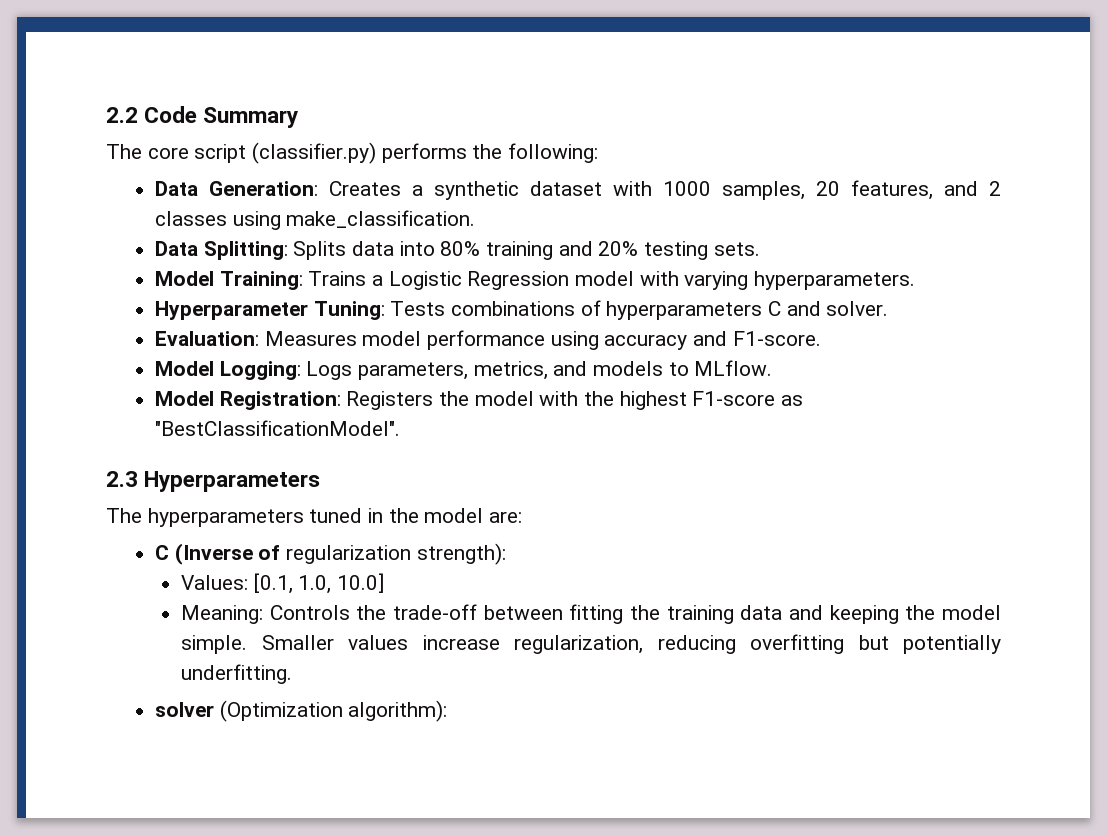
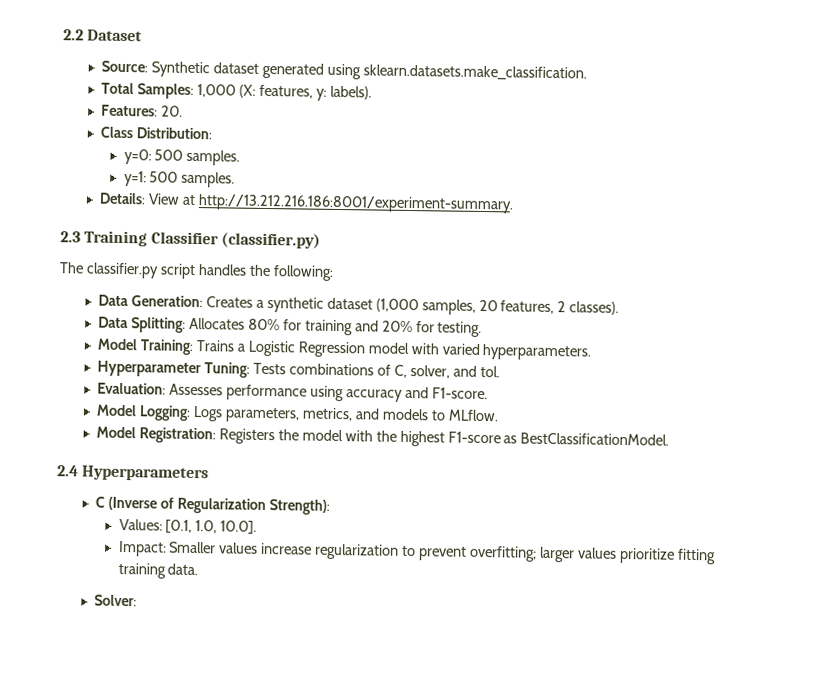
- 2.2 Code Summary
- The core script (classifier.py) performs the following:
+ 2.2 Dataset
+ Source: Synthetic dataset generated using sklearn.datasets.make_classification.
+ Total Samples: 1,000 (X: features, y: labels).
+ Features: 20.
+ Class Distribution:
+ y=0: 500 samples.
+ y=1: 500 samples.
+ Details: View at http://13.212.216.186:8001/experiment-summary.
+ 2.3 Training Classifier (classifier.py)
+ The classifier.py script handles the following:
- Data Generation: Creates a synthetic dataset with 1000 samples, 20 features, and 2 classes using make_classification.
- Data Splitting: Splits data into 80% training and 20% testing sets.
+ Data Generation: Creates a synthetic dataset (1,000 samples, 20 features, 2 classes).
+ Data Splitting: Allocates 80% for training and 20% for testing.
- Model Training: Trains a Logistic Regression model with varying hyperparameters.
+ Model Training: Trains a Logistic Regression model with varied hyperparameters.
- Hyperparameter Tuning: Tests combinations of hyperparameters C and solver.
+ Hyperparameter Tuning: Tests combinations of C, solver, and tol.
- Evaluation: Measures model performance using accuracy and F1-score.
+ Evaluation: Assesses performance using accuracy and F1-score.
- Model Registration: Registers the model with the highest F1-score as "BestClassificationModel".
- 2.3 Hyperparameters
+ Model Registration: Registers the model with the highest F1-score as BestClassificationModel.
+ 2.4 Hyperparameters
- The hyperparameters tuned in the model are:
- C (Inverse of regularization strength):
+ C (Inverse of Regularization Strength):
- Values: [0.1, 1.0, 10.0]
- Meaning: Controls the trade-off between fitting the training data and keeping the model simple. Smaller values increase regularization, reducing overfitting but potentially underfitting.
- solver (Optimization algorithm):
+ Values: [0.1, 1.0, 10.0].
+ Impact: Smaller values increase regularization to prevent overfitting; larger values prioritize fitting training data.
+ Solver:

